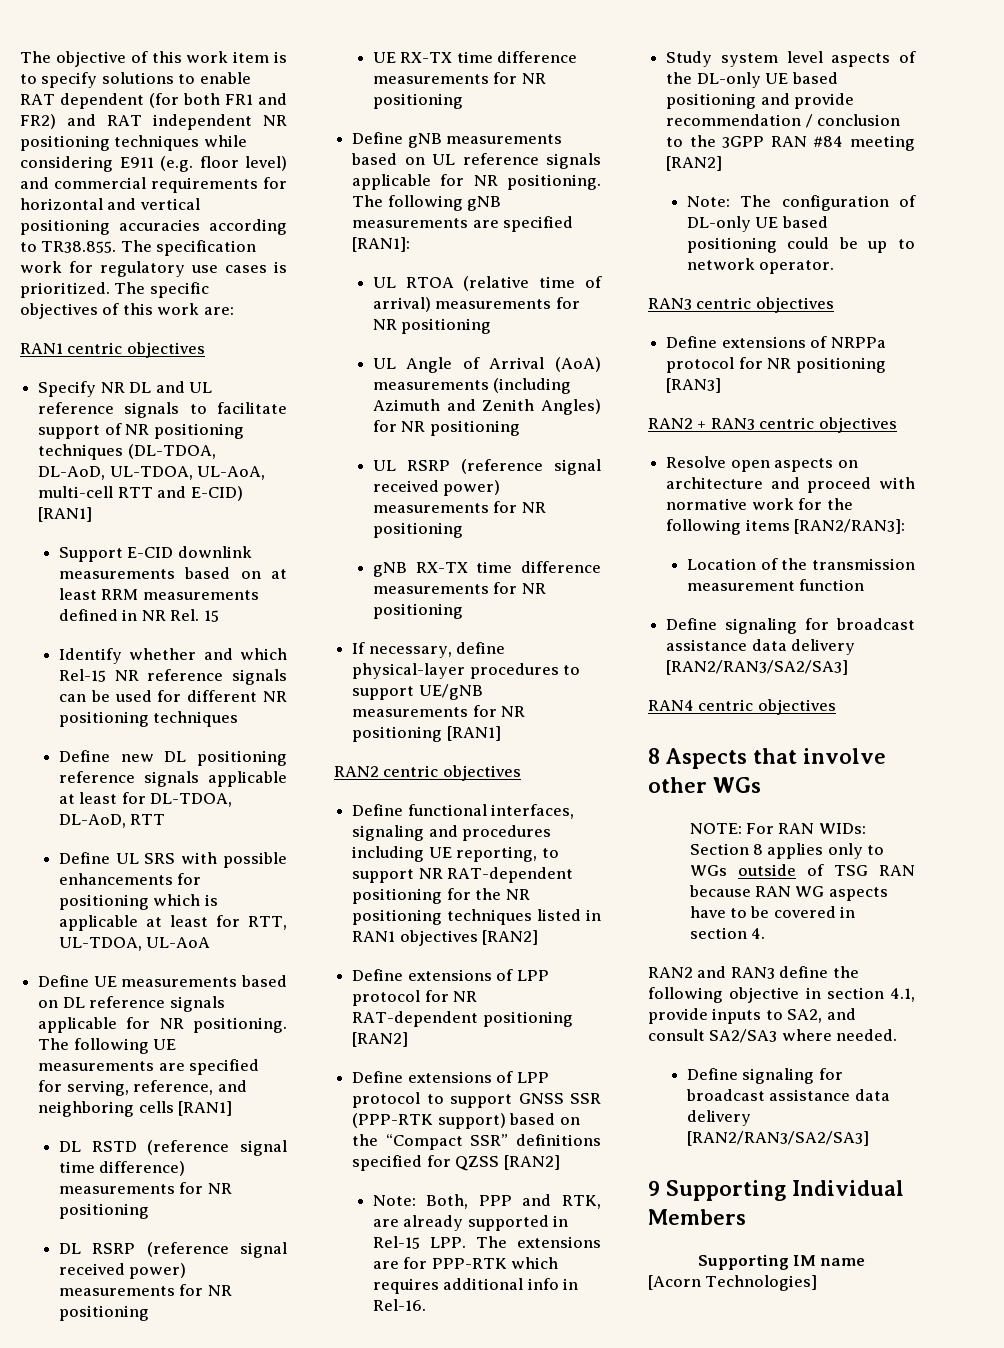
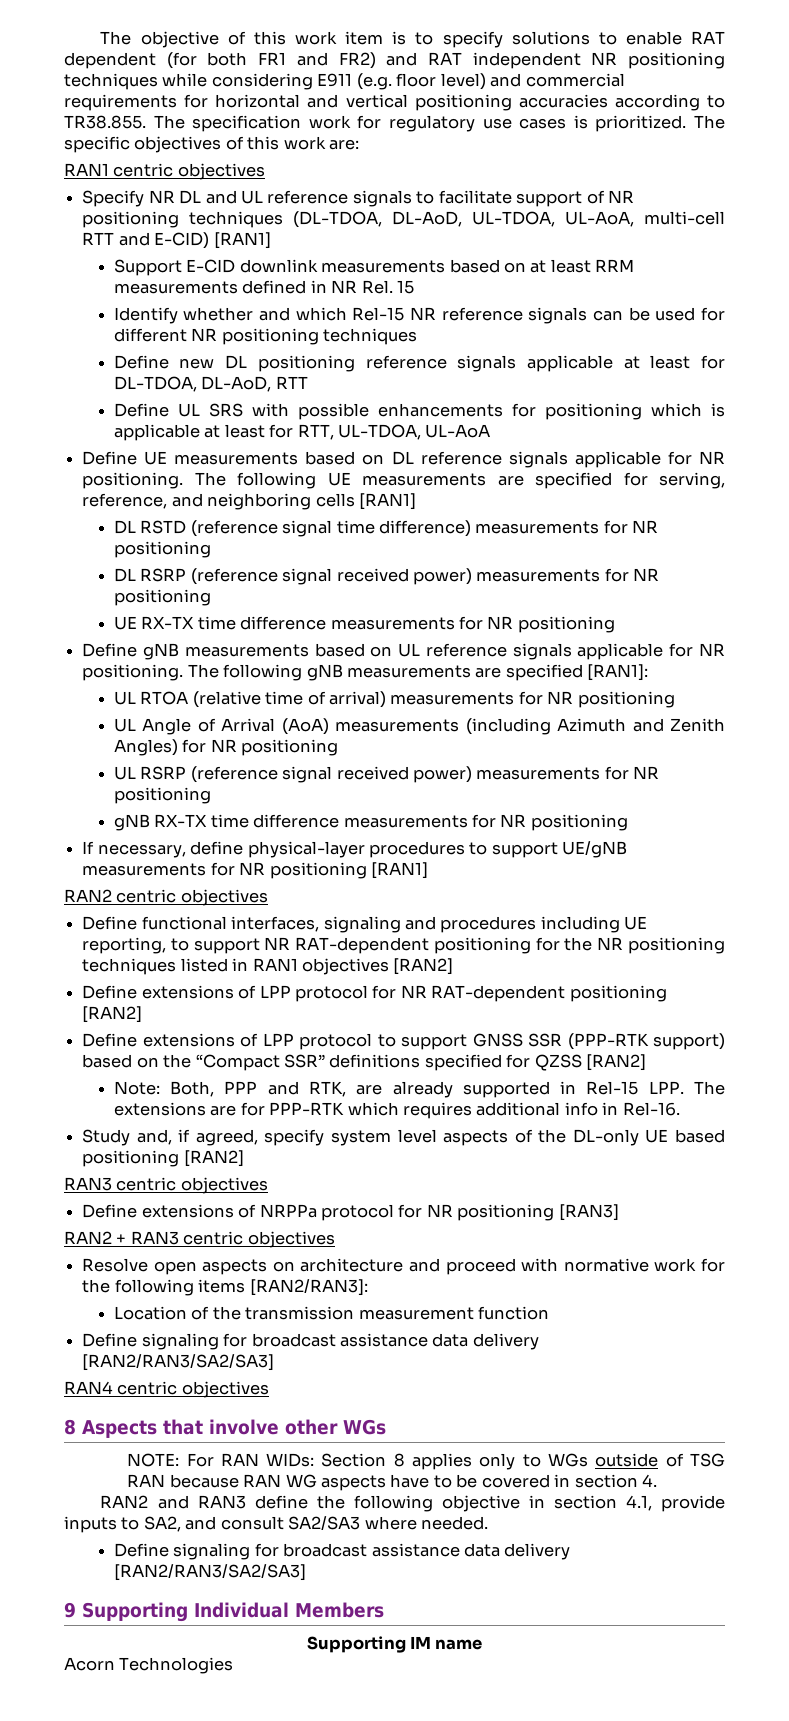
- Study system level aspects of the DL-only UE based positioning and provide recommendation / conclusion to the 3GPP RAN #84 meeting [RAN2]
- Note: The configuration of DL-only UE based positioning could be up to network operator.
+ Study and, if agreed, specify system level aspects of the DL-only UE based positioning [RAN2]
- [Acorn Technologies]
+ Acorn Technologies

